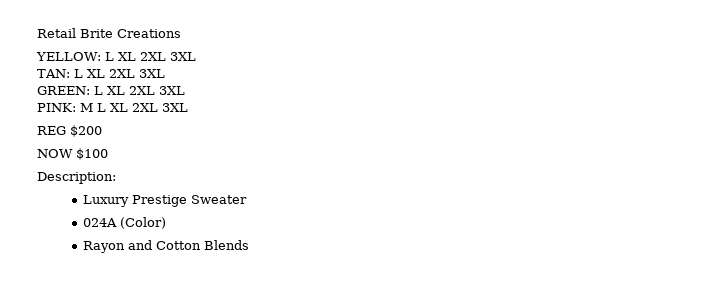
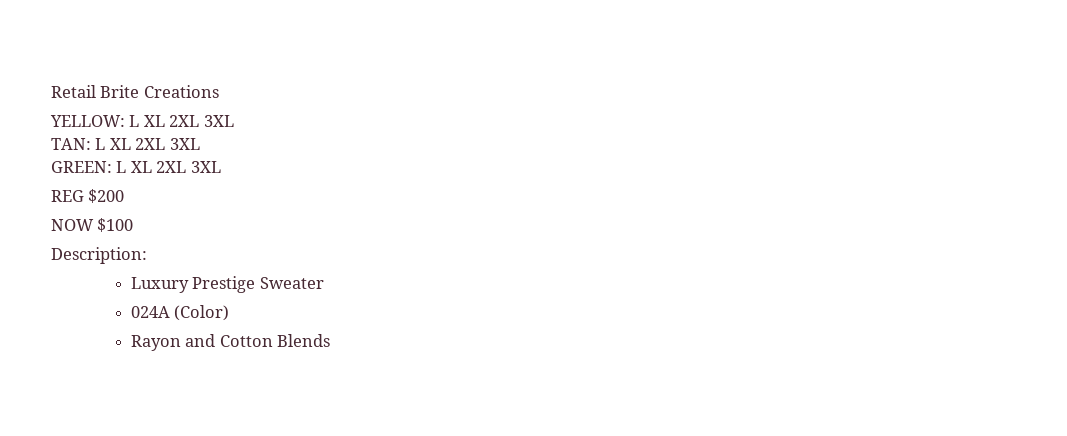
- PINK: M L XL 2XL 3XL

